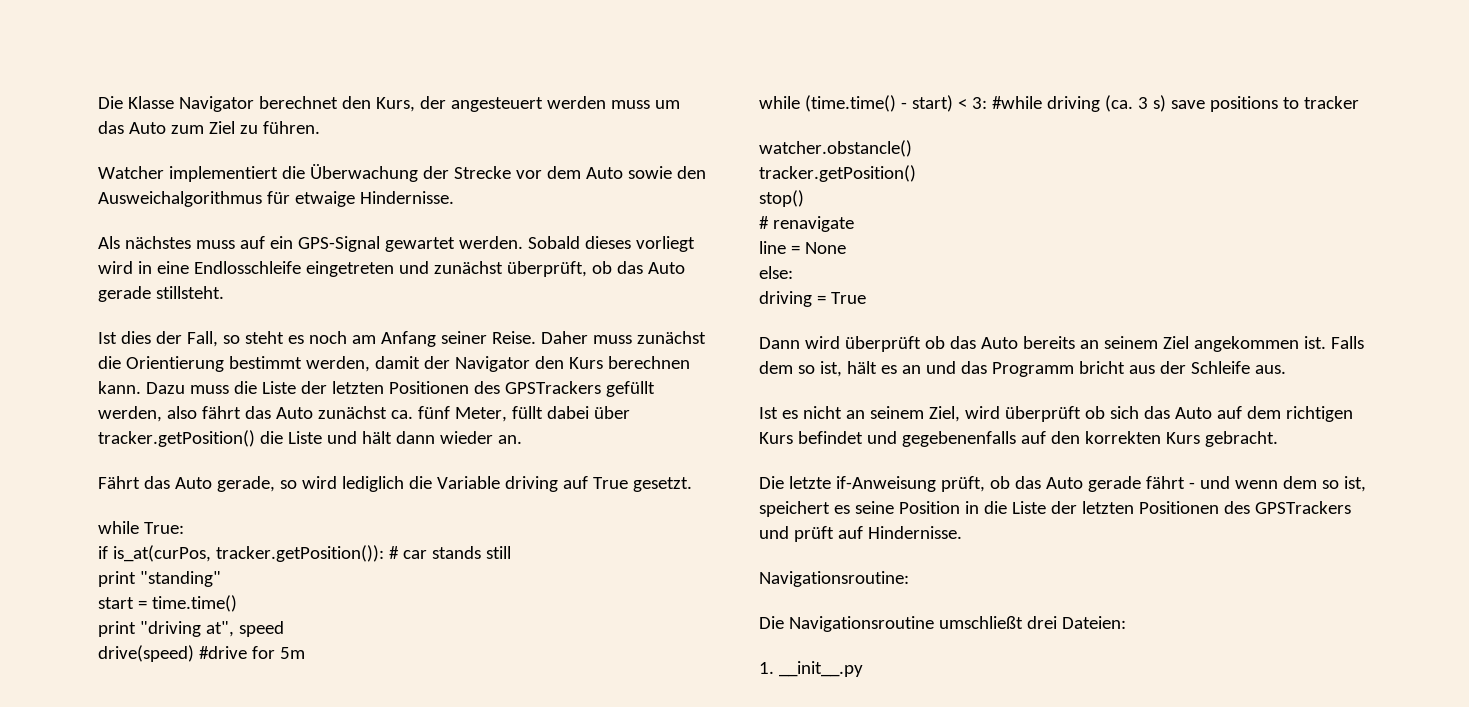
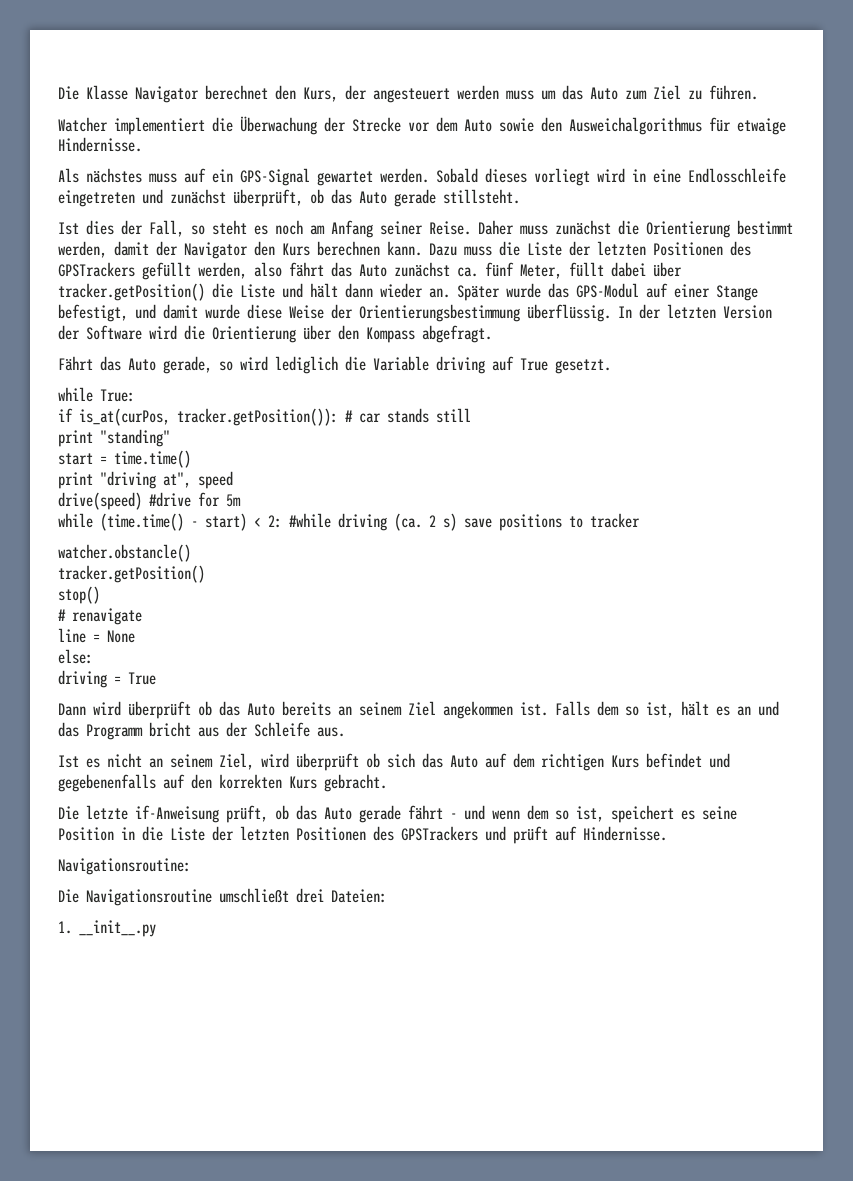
+ Später wurde das GPS-Modul auf einer Stange befestigt, und damit wurde diese Weise der Orientierungsbestimmung überflüssig. In der letzten Version der Software wird die Orientierung über den Kompass abgefragt.
- while (time.time() - start) < 3: #while driving (ca. 3 s) save positions to tracker
+ while (time.time() - start) < 2: #while driving (ca. 2 s) save positions to tracker

